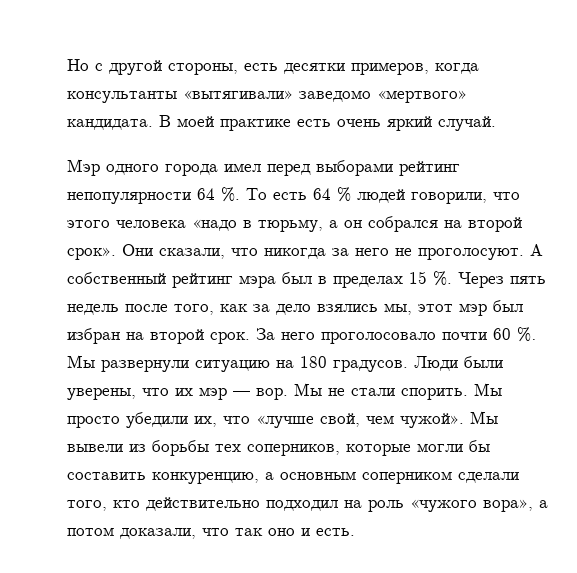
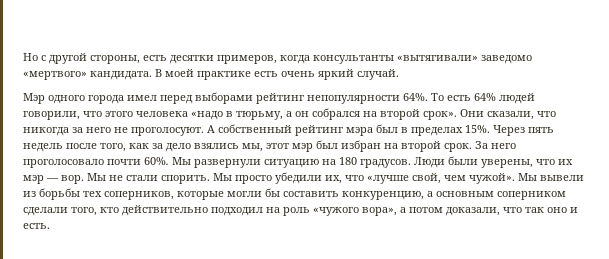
- Мэр одного города имел перед выборами рейтинг непопулярности 64 %. То есть 64 % людей говорили, что этого человека «надо в тюрьму, а он собрался на второй срок».
+ Мэр одного города имел перед выборами рейтинг непопулярности 64%. То есть 64% людей говорили, что этого человека «надо в тюрьму, а он собрался на второй срок».
- А собственный рейтинг мэра был в пределах 15 %.
+ А собственный рейтинг мэра был в пределах 15%.
- За него проголосовало почти 60 %.
+ За него проголосовало почти 60%.

